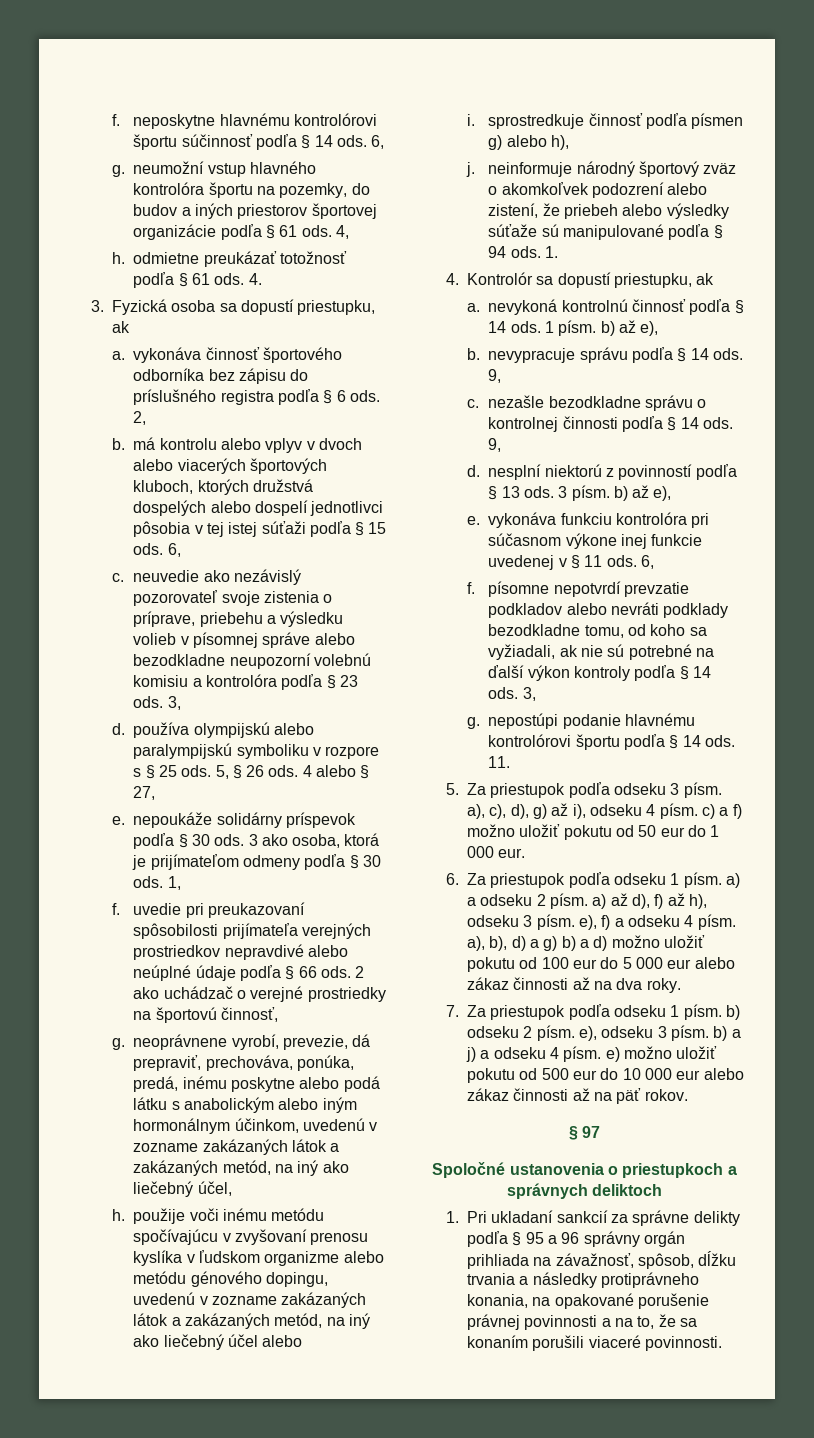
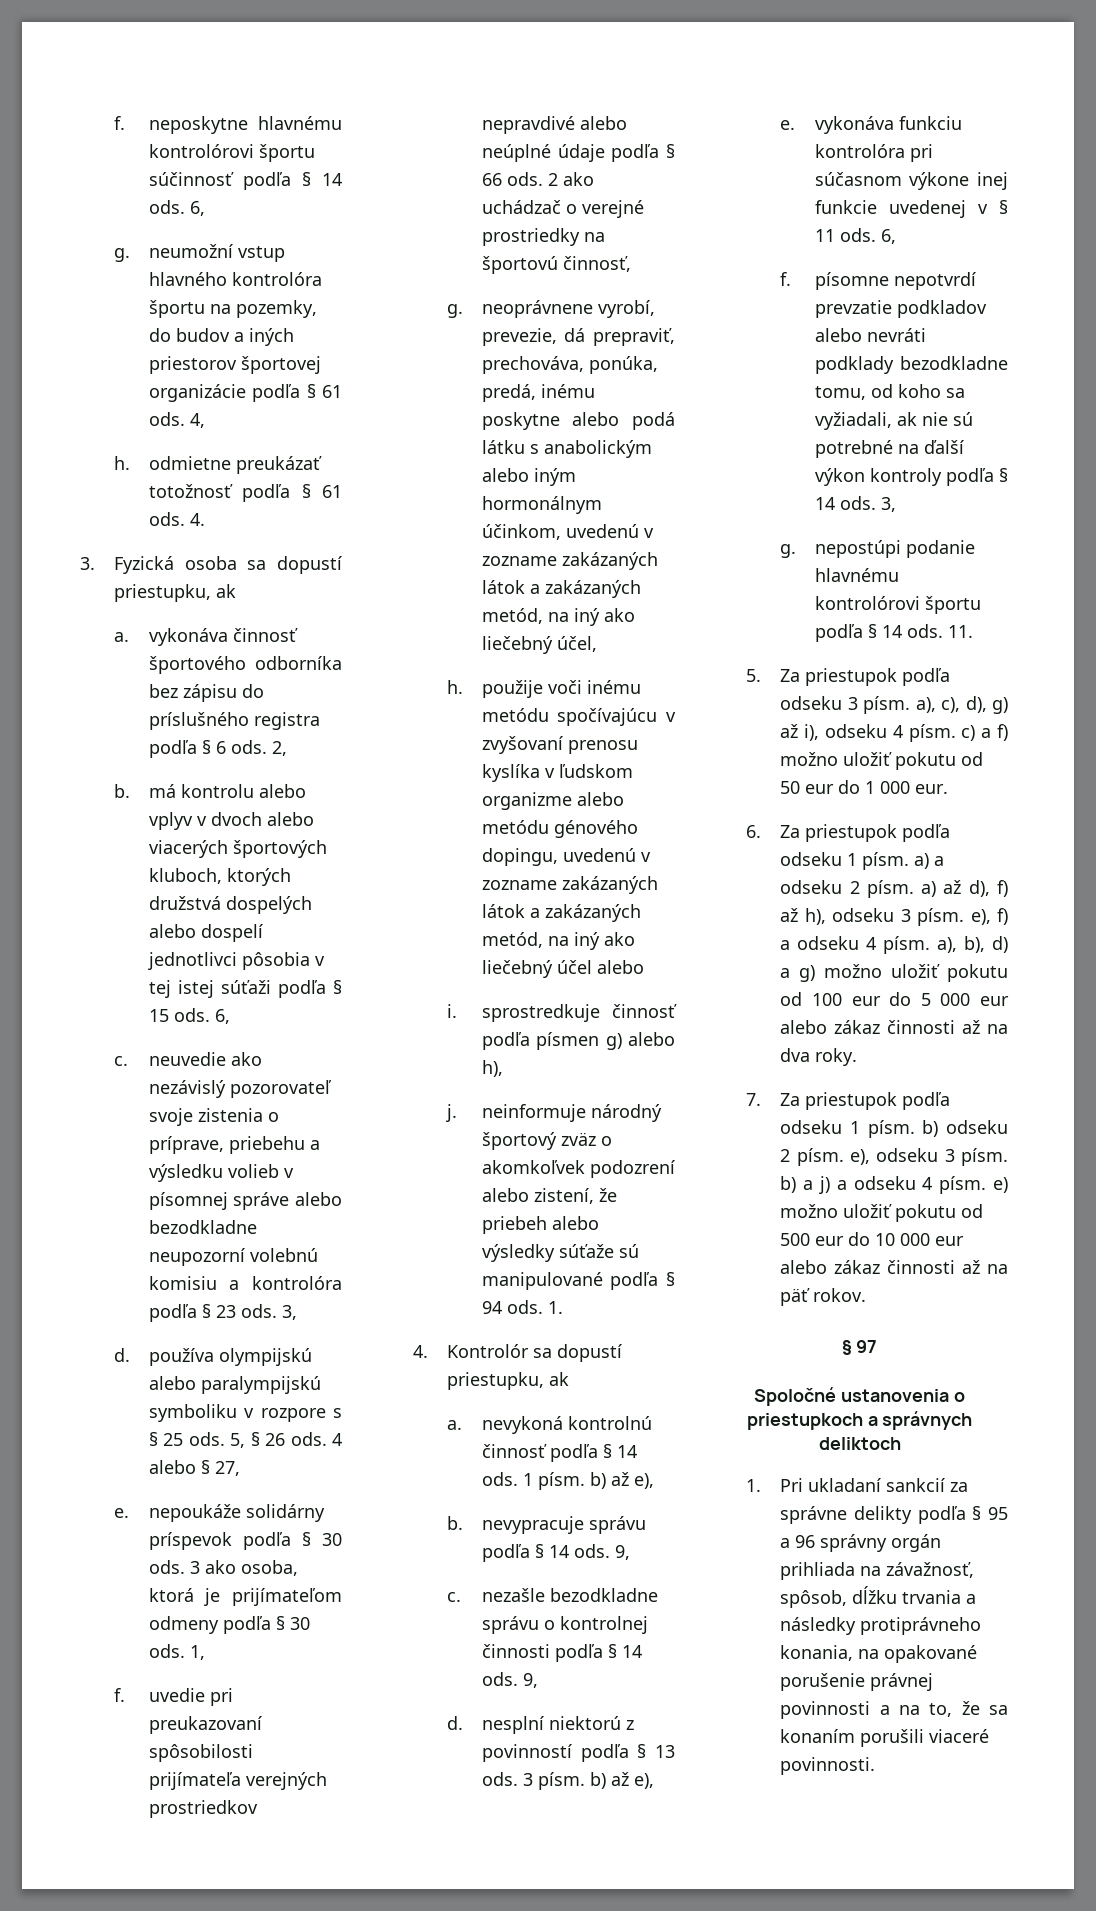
- 6. Za priestupok podľa odseku 1 písm. a) a odseku 2 písm. a) až d), f) až h), odseku 3 písm. e), f) a odseku 4 písm. a), b), d) a g) b) a d) možno uložiť pokutu od 100 eur do 5 000 eur alebo zákaz činnosti až na dva roky.
+ 6. Za priestupok podľa odseku 1 písm. a) a odseku 2 písm. a) až d), f) až h), odseku 3 písm. e), f) a odseku 4 písm. a), b), d) a g) možno uložiť pokutu od 100 eur do 5 000 eur alebo zákaz činnosti až na dva roky.

